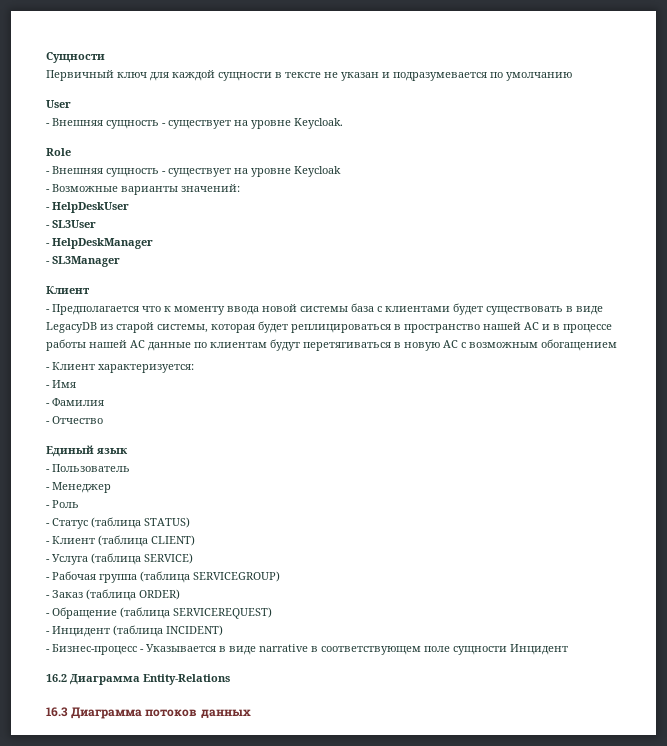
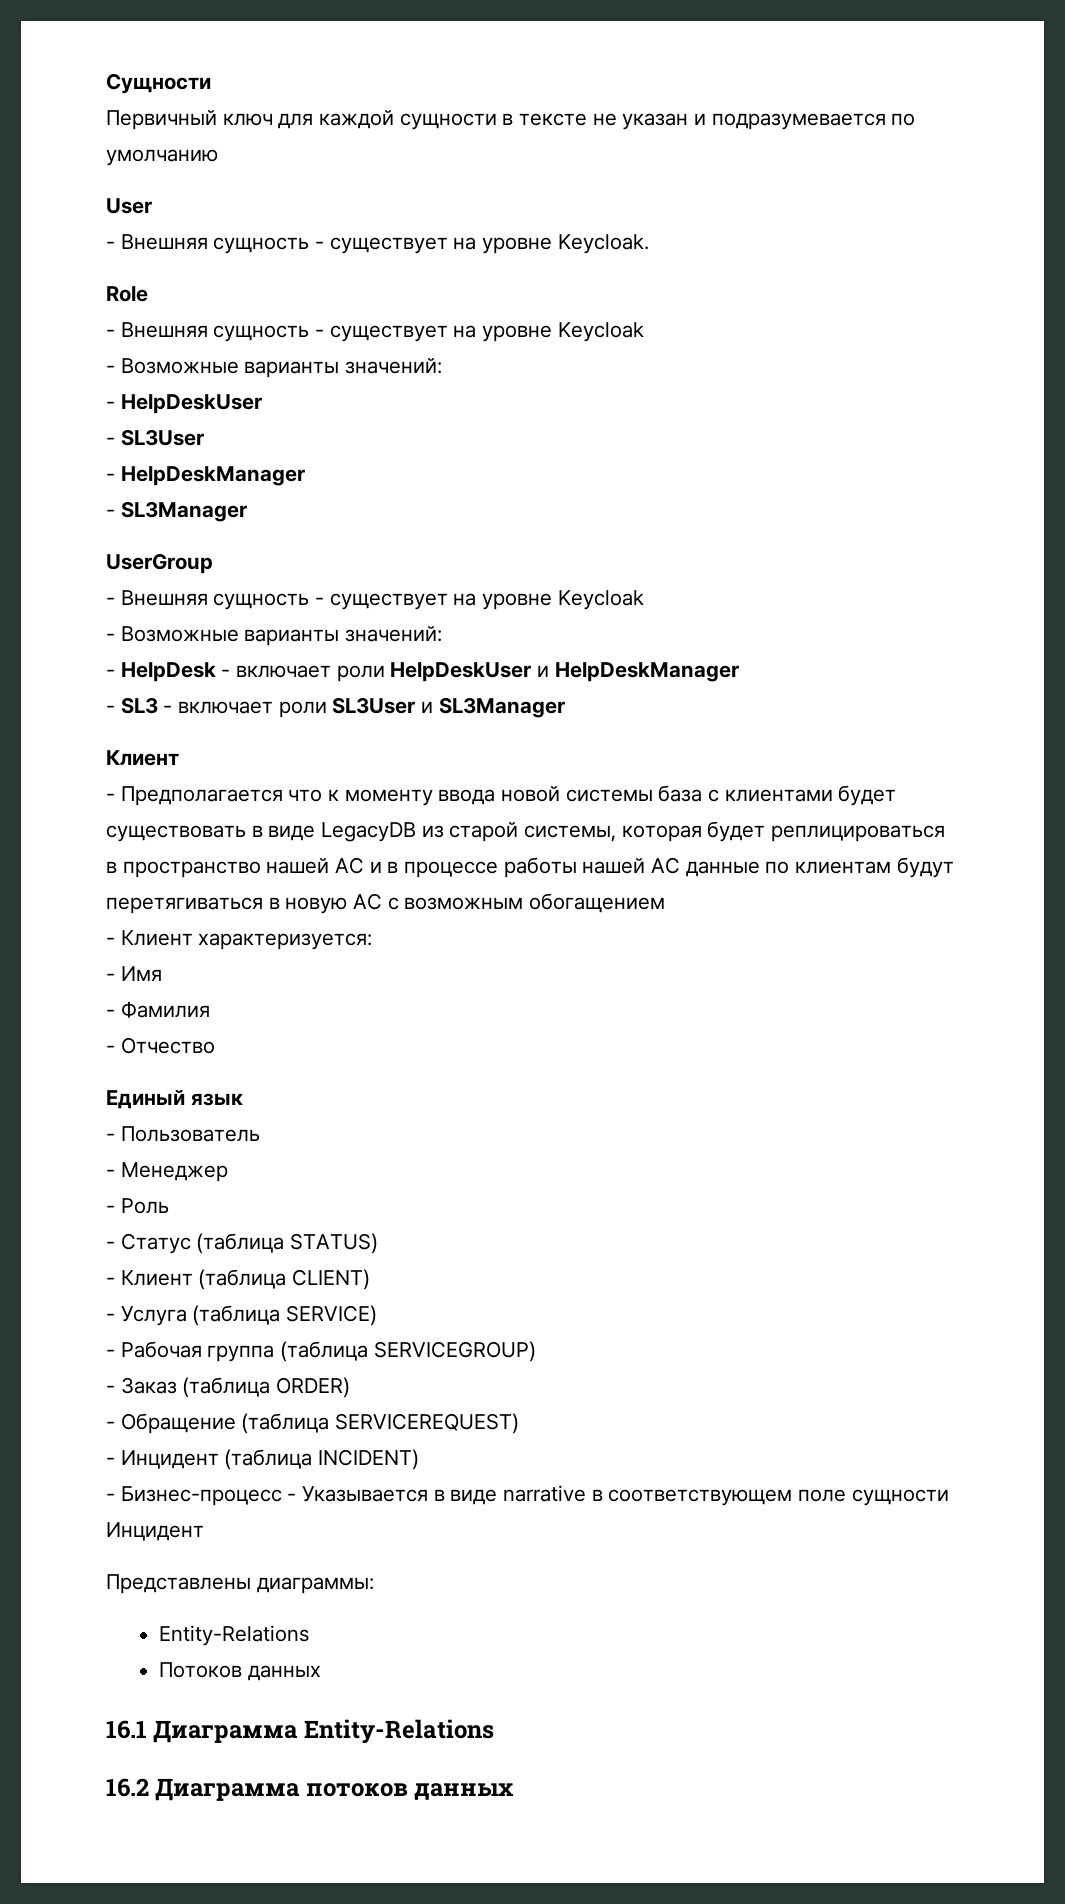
+ UserGroup
+ - Внешняя сущность - существует на уровне Keycloak
+ - Возможные варианты значений:
+ - HelpDesk - включает роли HelpDeskUser и HelpDeskManager
+ - SL3 - включает роли SL3User и SL3Manager
- 16.2 Диаграмма Entity-Relations
+ Представлены диаграммы:
+ Entity-Relations
+ Потоков данных
+ 16.1 Диаграмма Entity-Relations
- 16.3 Диаграмма потоков данных
+ 16.2 Диаграмма потоков данных

